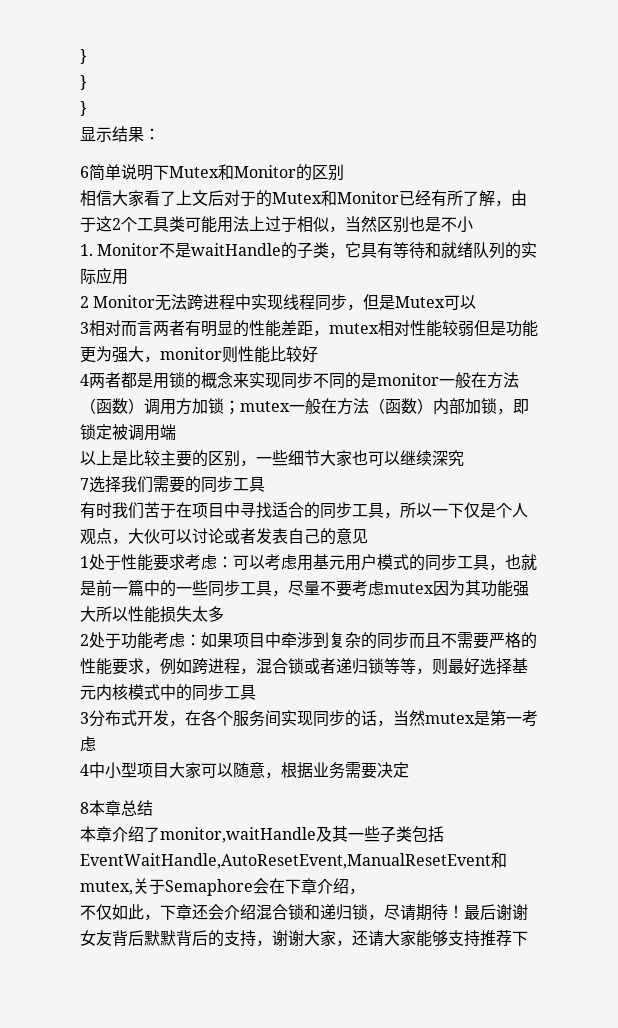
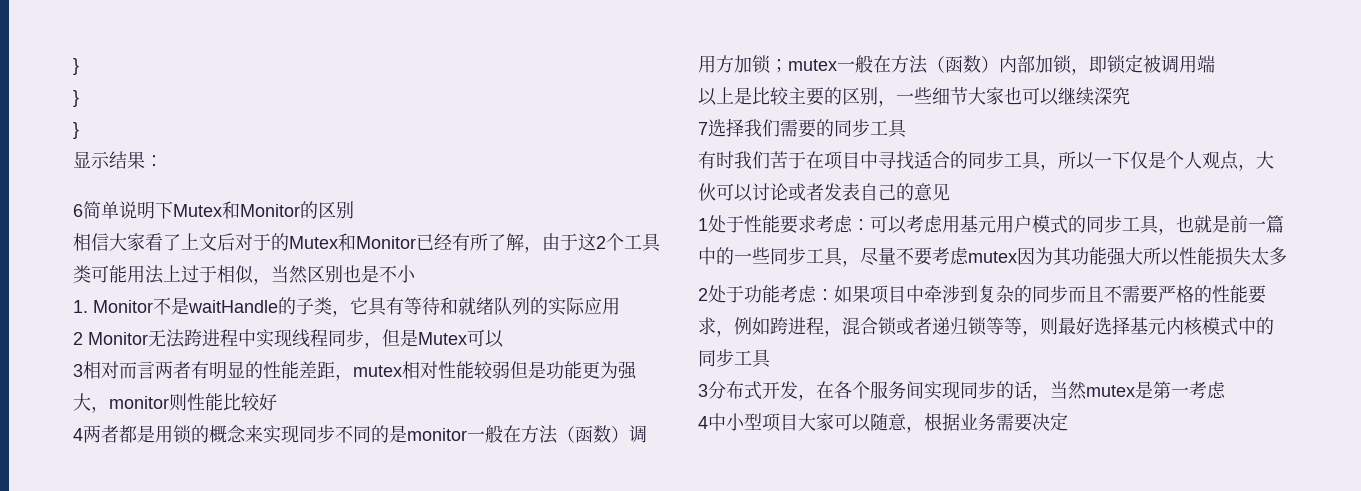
- 8本章总结
- 本章介绍了monitor,waitHandle及其一些子类包括EventWaitHandle,AutoResetEvent,ManualResetEvent和mutex,关于Semaphore会在下章介绍，
- 不仅如此，下章还会介绍混合锁和递归锁，尽请期待！最后谢谢女友背后默默背后的支持，谢谢大家，还请大家能够支持推荐下

